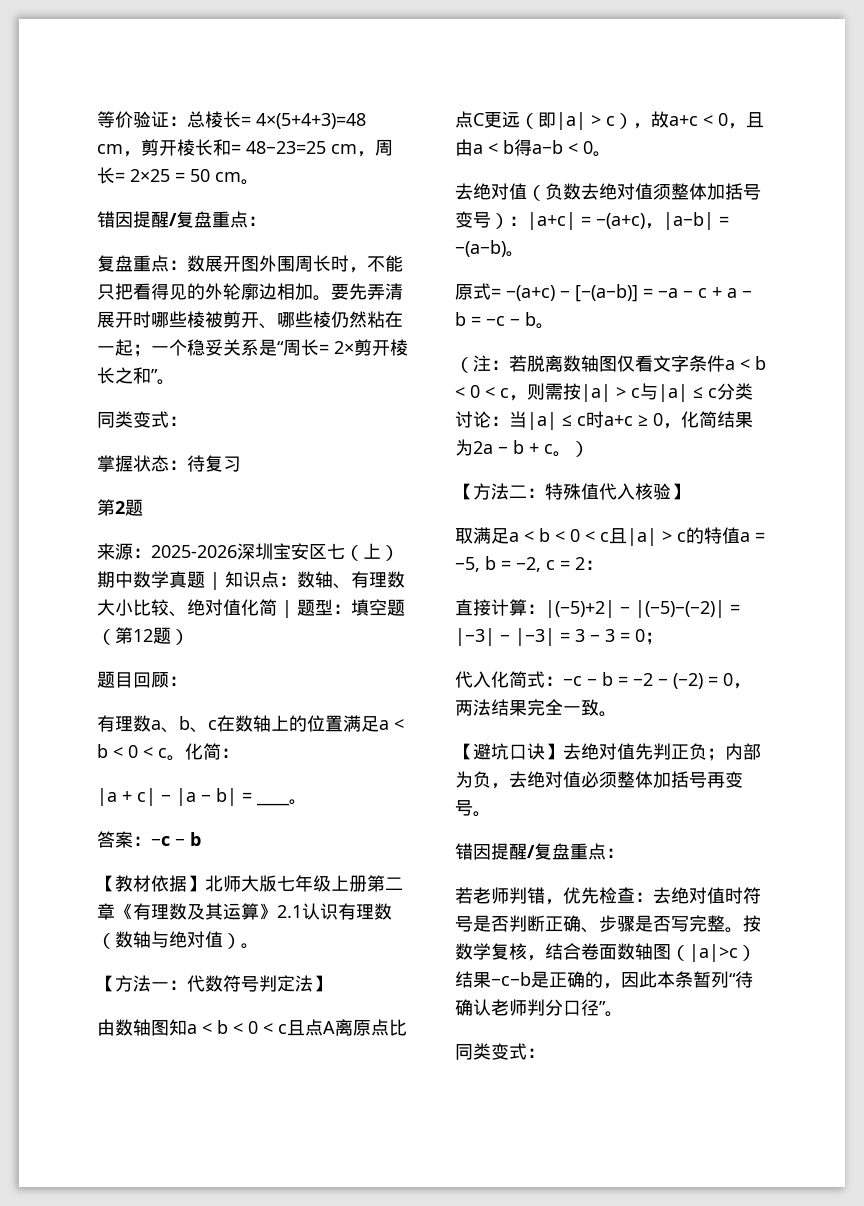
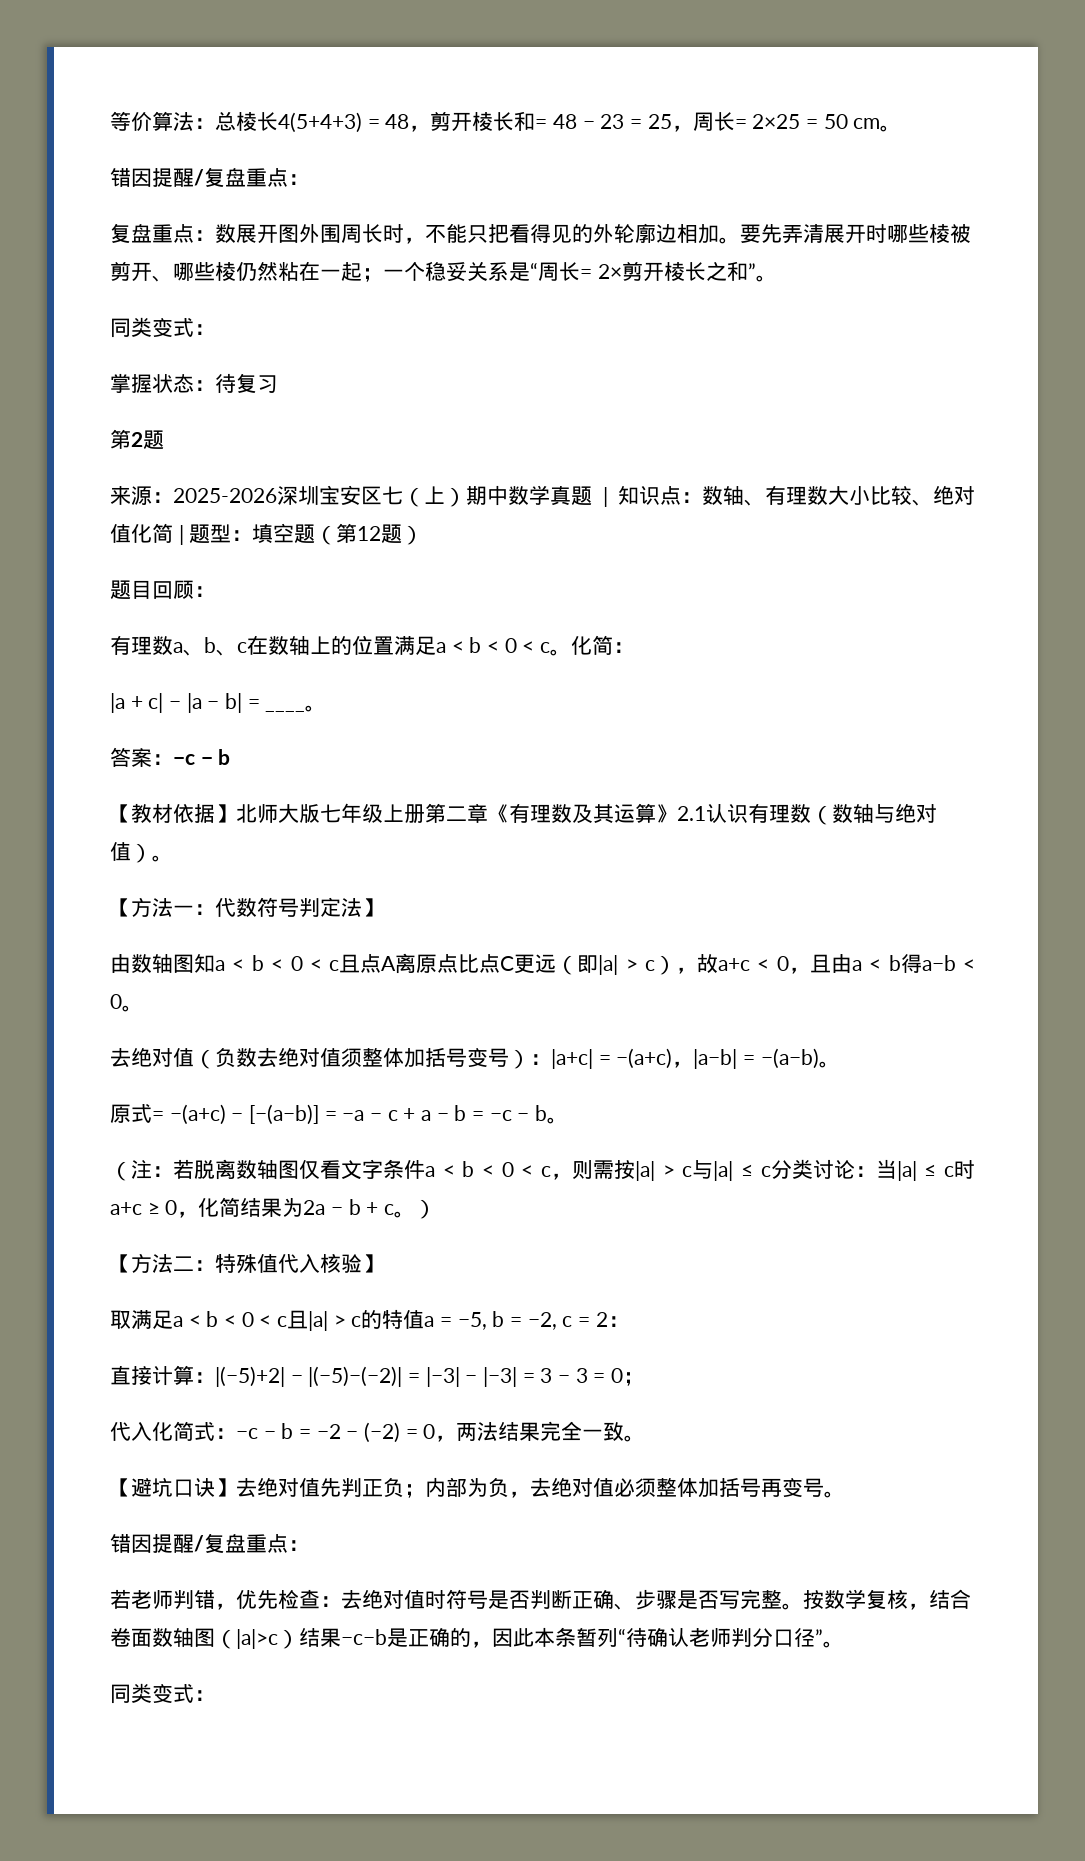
- 等价验证：总棱长= 4×(5+4+3)=48 cm，剪开棱长和= 48−23=25 cm，周长= 2×25 = 50 cm。
+ 等价算法：总棱长4(5+4+3) = 48，剪开棱长和= 48 − 23 = 25，周长= 2×25 = 50 cm。

